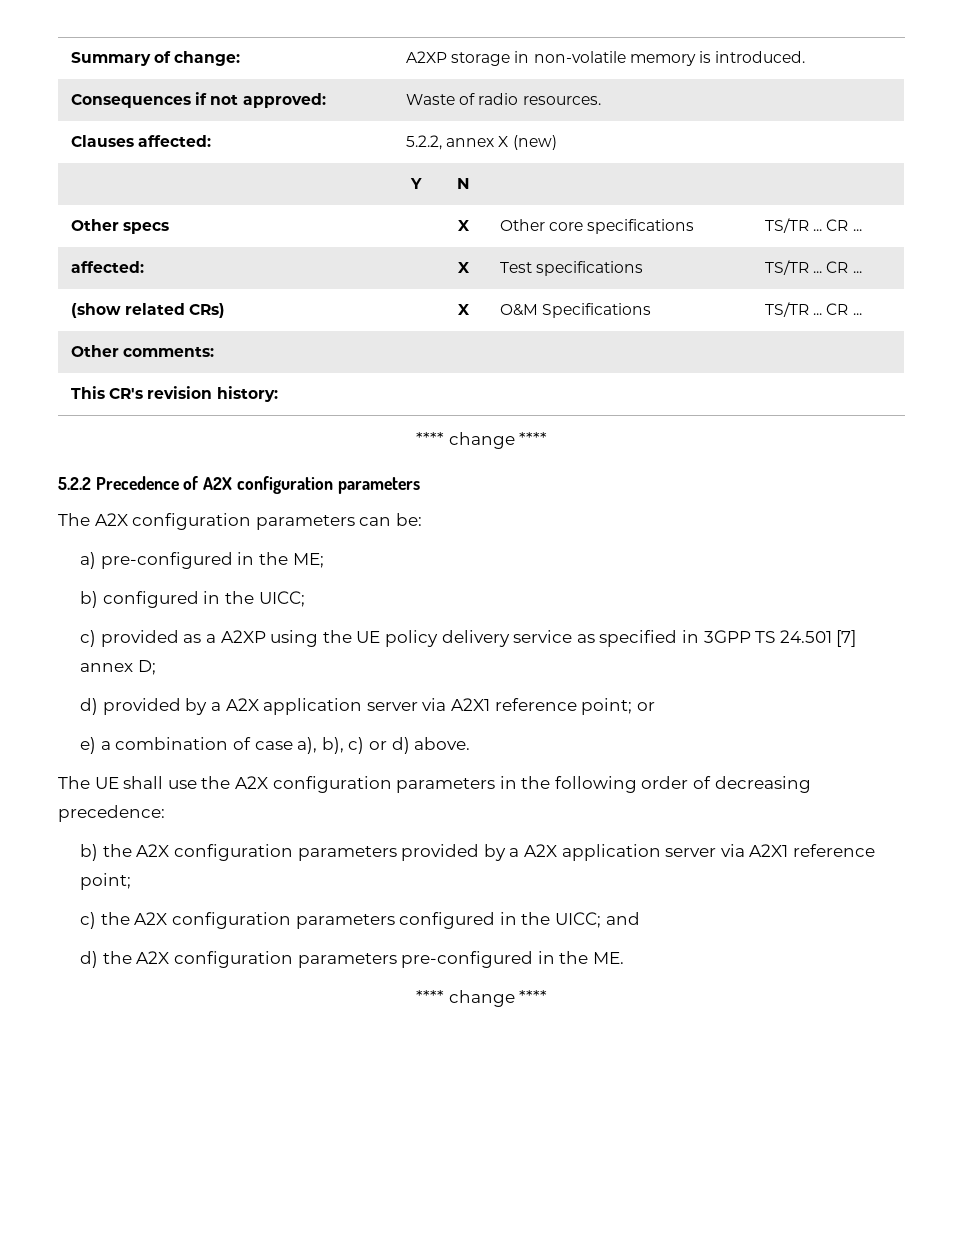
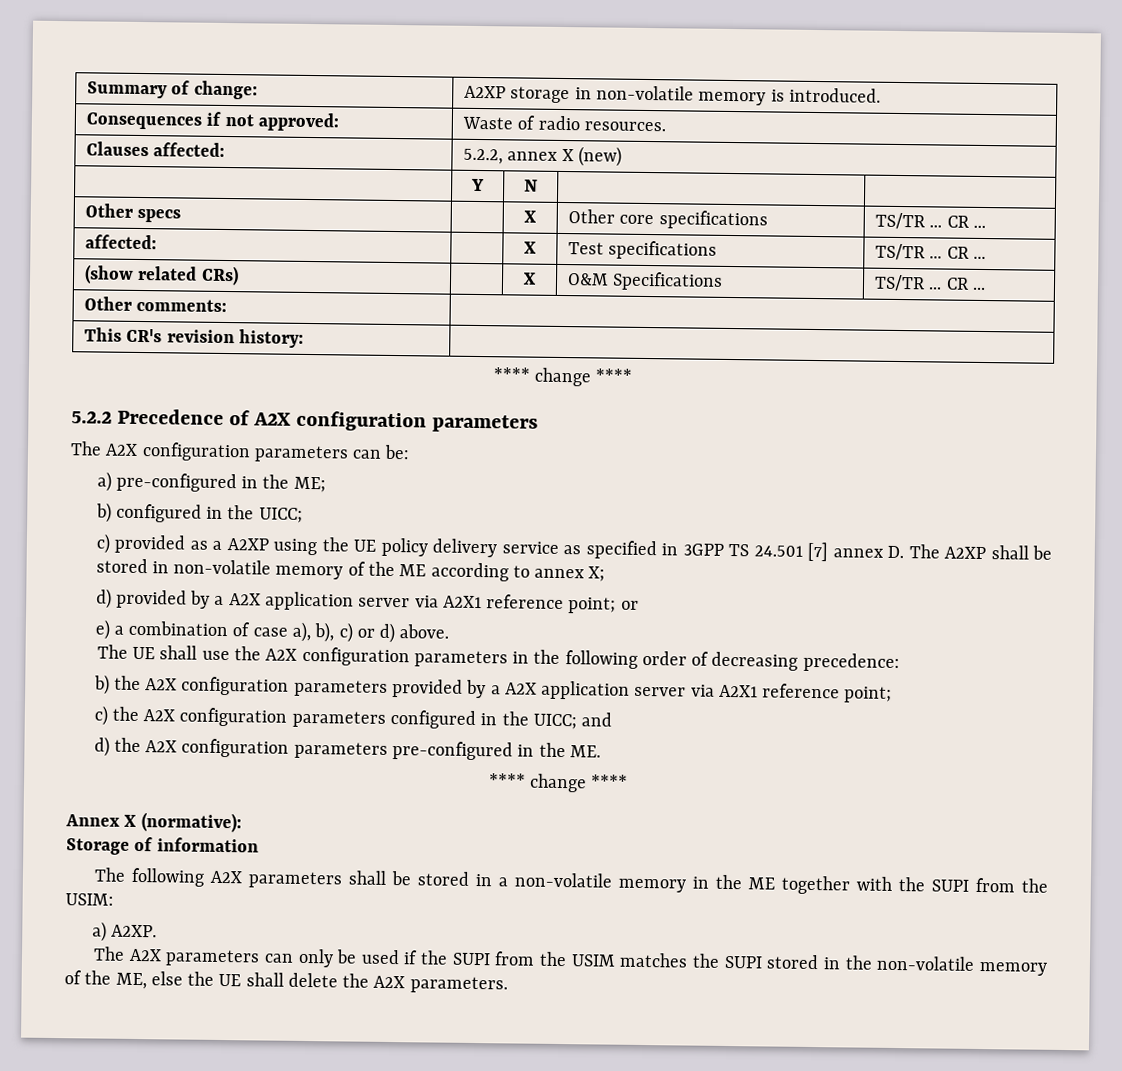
- c) provided as a A2XP using the UE policy delivery service as specified in 3GPP TS 24.501 [7] annex D;
+ c) provided as a A2XP using the UE policy delivery service as specified in 3GPP TS 24.501 [7] annex D. The A2XP shall be stored in non-volatile memory of the ME according to annex X;
+ Annex X (normative):
+ Storage of information
+ The following A2X parameters shall be stored in a non-volatile memory in the ME together with the SUPI from the USIM:
+ a) A2XP.
+ The A2X parameters can only be used if the SUPI from the USIM matches the SUPI stored in the non-volatile memory of the ME, else the UE shall delete the A2X parameters.

